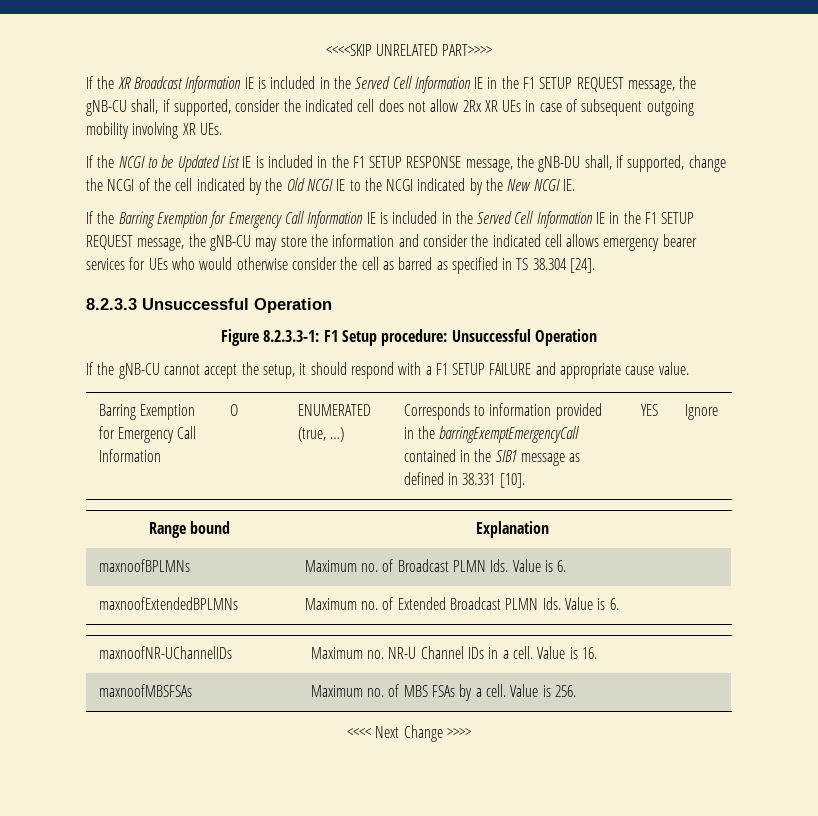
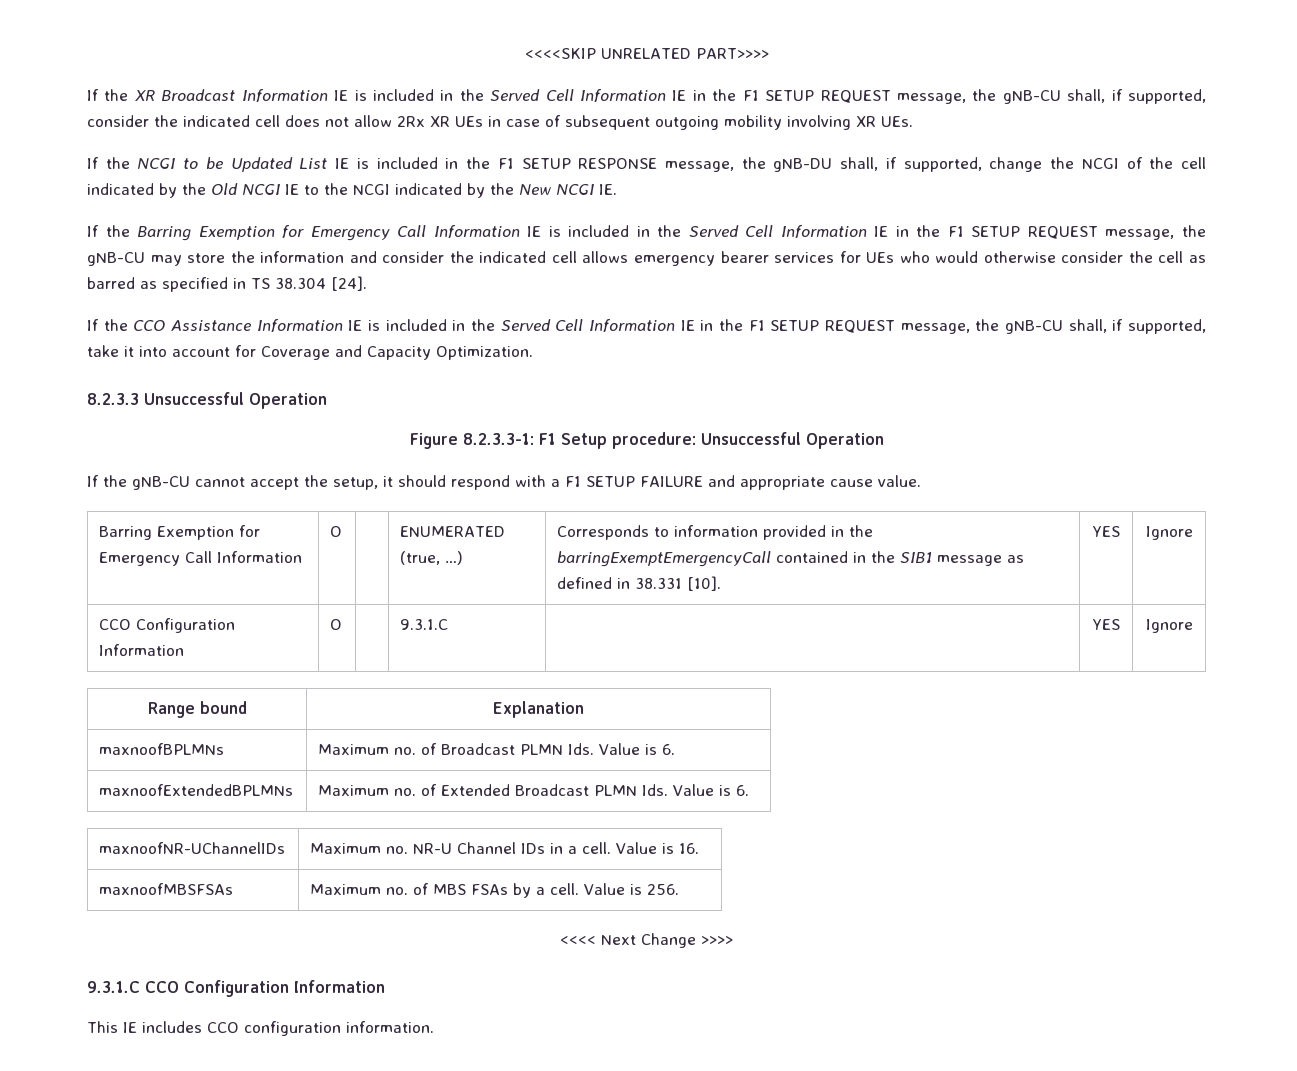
+ If the CCO Assistance Information IE is included in the Served Cell Information IE in the F1 SETUP REQUEST message, the gNB-CU shall, if supported, take it into account for Coverage and Capacity Optimization.
+ CCO Configuration Information | O | | 9.3.1.C | | YES | Ignore
+ 9.3.1.C CCO Configuration Information
+ This IE includes CCO configuration information.

